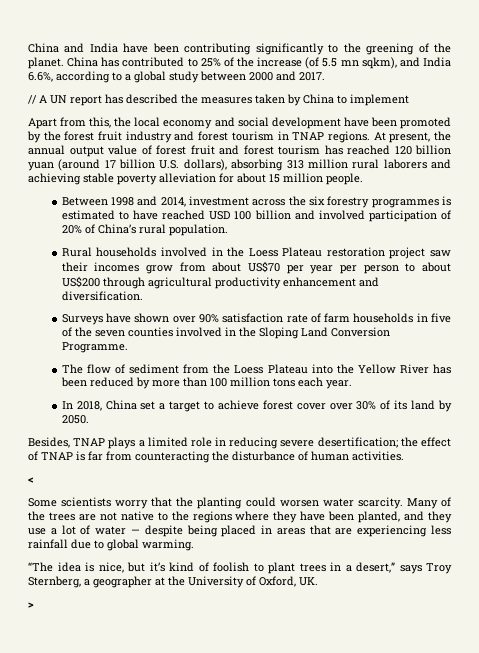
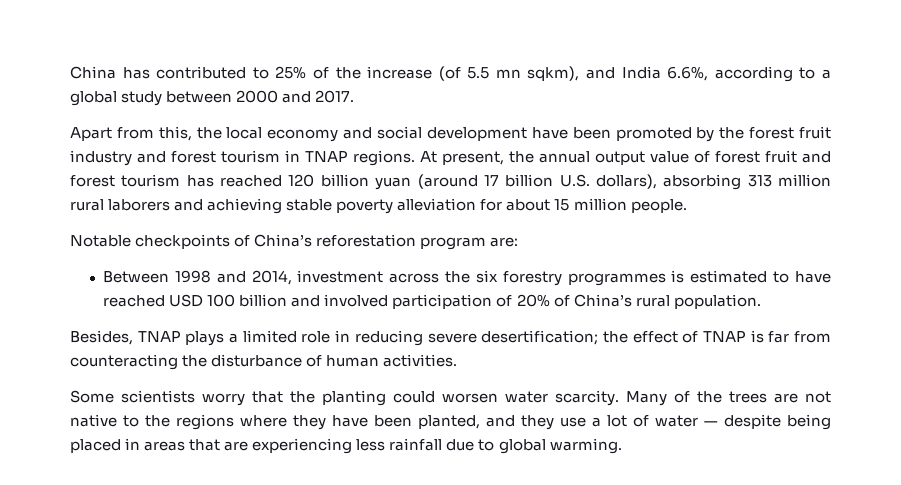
- China and India have been contributing significantly to the greening of the planet. China has contributed to 25% of the increase (of 5.5 mn sqkm), and India 6.6%, according to a global study between 2000 and 2017.
+ China has contributed to 25% of the increase (of 5.5 mn sqkm), and India 6.6%, according to a global study between 2000 and 2017.
- // A UN report has described the measures taken by China to implement
+ Notable checkpoints of China’s reforestation program are:
- Rural households involved in the Loess Plateau restoration project saw their incomes grow from about US$70 per year per person to about US$200 through agricultural productivity enhancement and diversification.
- Surveys have shown over 90% satisfaction rate of farm households in five of the seven counties involved in the Sloping Land Conversion Programme.
- The flow of sediment from the Loess Plateau into the Yellow River has been reduced by more than 100 million tons each year.
- In 2018, China set a target to achieve forest cover over 30% of its land by 2050.
- <
- “The idea is nice, but it’s kind of foolish to plant trees in a desert,” says Troy Sternberg, a geographer at the University of Oxford, UK.
- >

